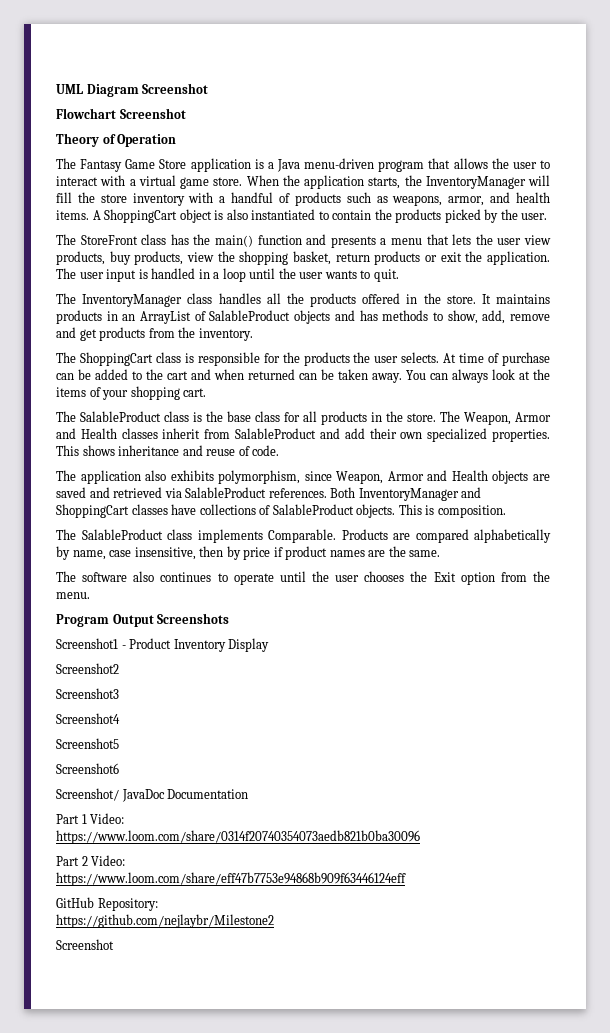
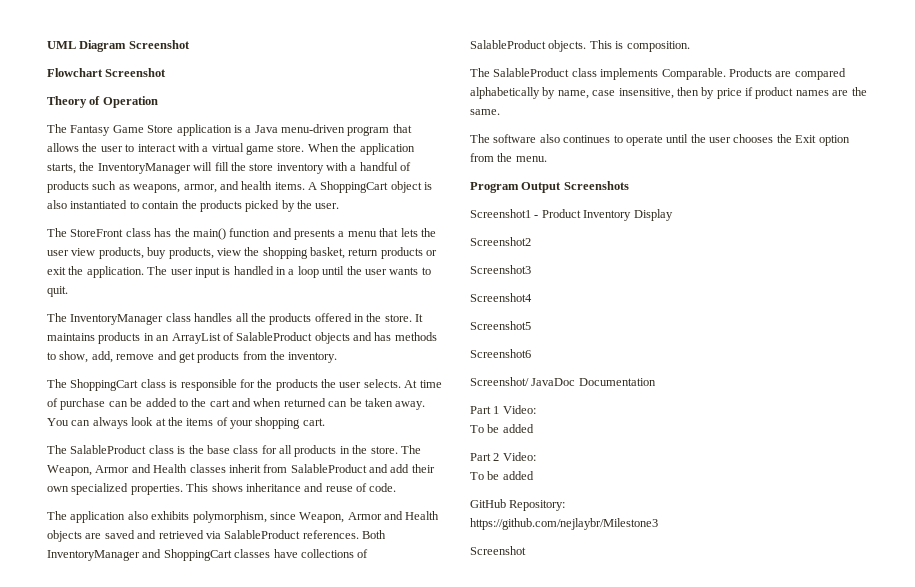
  Part 1 Video:
- https://www.loom.com/share/0314f20740354073aedb821b0ba30096
+ To be added
  Part 2 Video:
- https://www.loom.com/share/eff47b7753e94868b909f63446124eff
+ To be added
- https://github.com/nejlaybr/Milestone2
+ https://github.com/nejlaybr/Milestone3

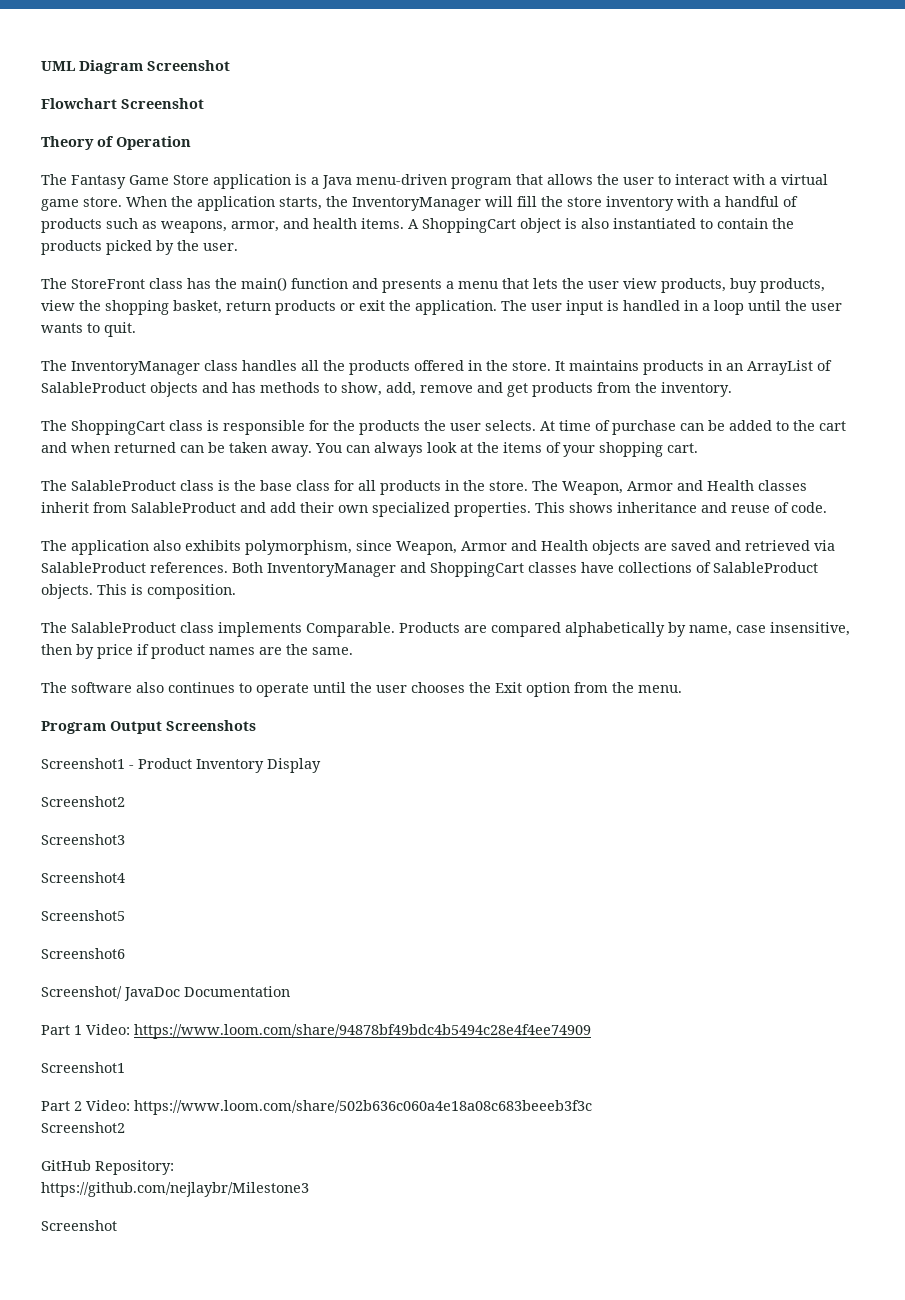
- Part 1 Video:
- To be added
+ Part 1 Video: https://www.loom.com/share/94878bf49bdc4b5494c28e4f4ee74909
+ Screenshot1
- Part 2 Video:
- To be added
+ Part 2 Video: https://www.loom.com/share/502b636c060a4e18a08c683beeeb3f3c
+ Screenshot2

